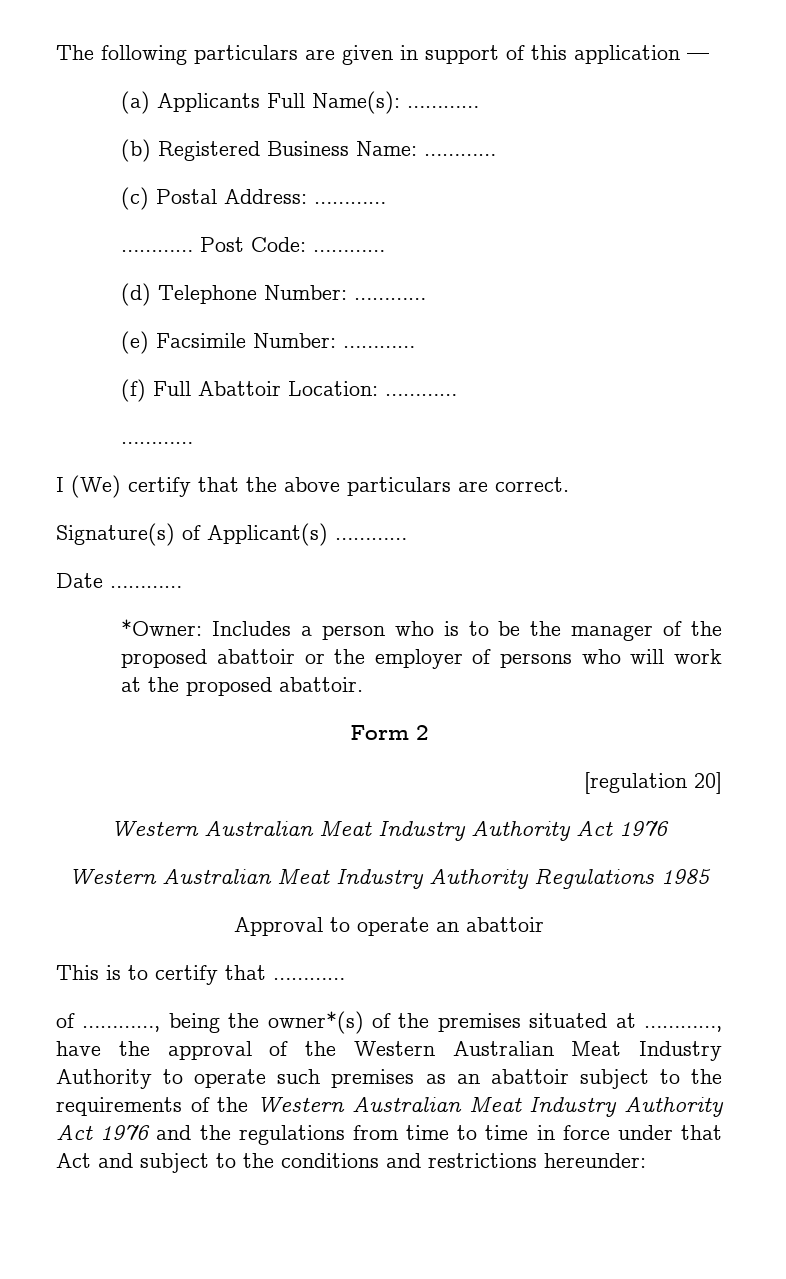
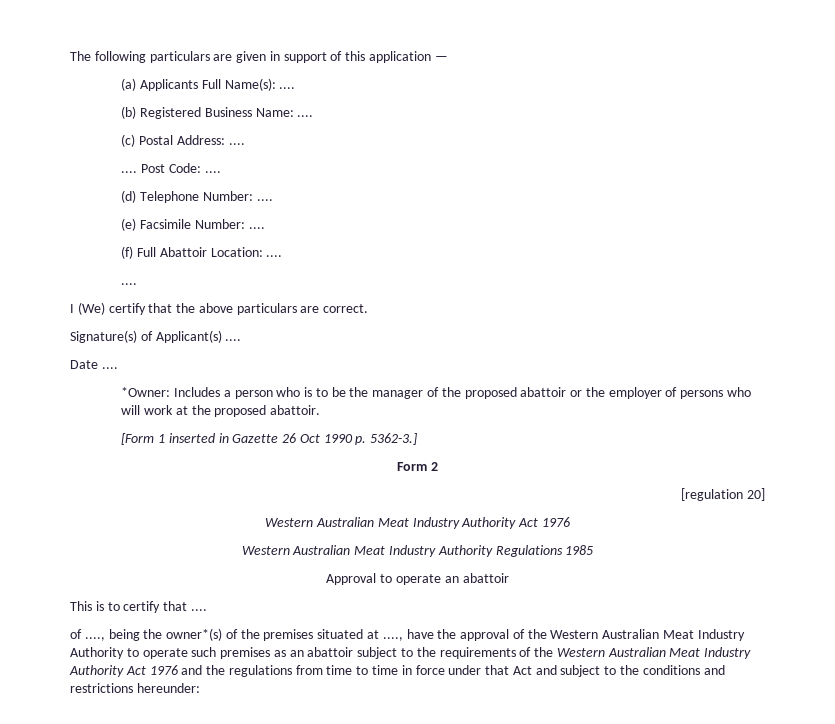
- (a) Applicants Full Name(s): …………
+ (a) Applicants Full Name(s): ....
- (b) Registered Business Name: …………
+ (b) Registered Business Name: ....
- (c) Postal Address: …………
- …………
+ (c) Postal Address: ....
+ ....
- Post Code: …………
+ Post Code: ....
- (d) Telephone Number: …………
+ (d) Telephone Number: ....
- (e) Facsimile Number: …………
+ (e) Facsimile Number: ....
- (f) Full Abattoir Location: …………
- …………
+ (f) Full Abattoir Location: ....
+ ....
- Signature(s) of Applicant(s) …………
+ Signature(s) of Applicant(s) ....
- Date …………
+ Date ....
+ [Form 1 inserted in Gazette 26 Oct 1990 p. 5362-3.]
- This is to certify that …………
- of …………, being the owner*(s) of the premises situated at …………, have the approval of the Western Australian Meat Industry Authority to operate such premises as an abattoir subject to the requirements of the Western Australian Meat Industry Authority Act 1976 and the regulations from time to time in force under that Act and subject to the conditions and restrictions hereunder:
+ This is to certify that ....
+ of ...., being the owner*(s) of the premises situated at ...., have the approval of the Western Australian Meat Industry Authority to operate such premises as an abattoir subject to the requirements of the Western Australian Meat Industry Authority Act 1976 and the regulations from time to time in force under that Act and subject to the conditions and restrictions hereunder:

